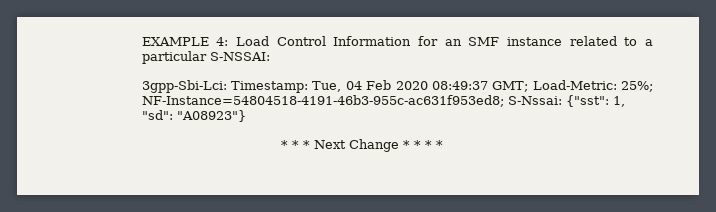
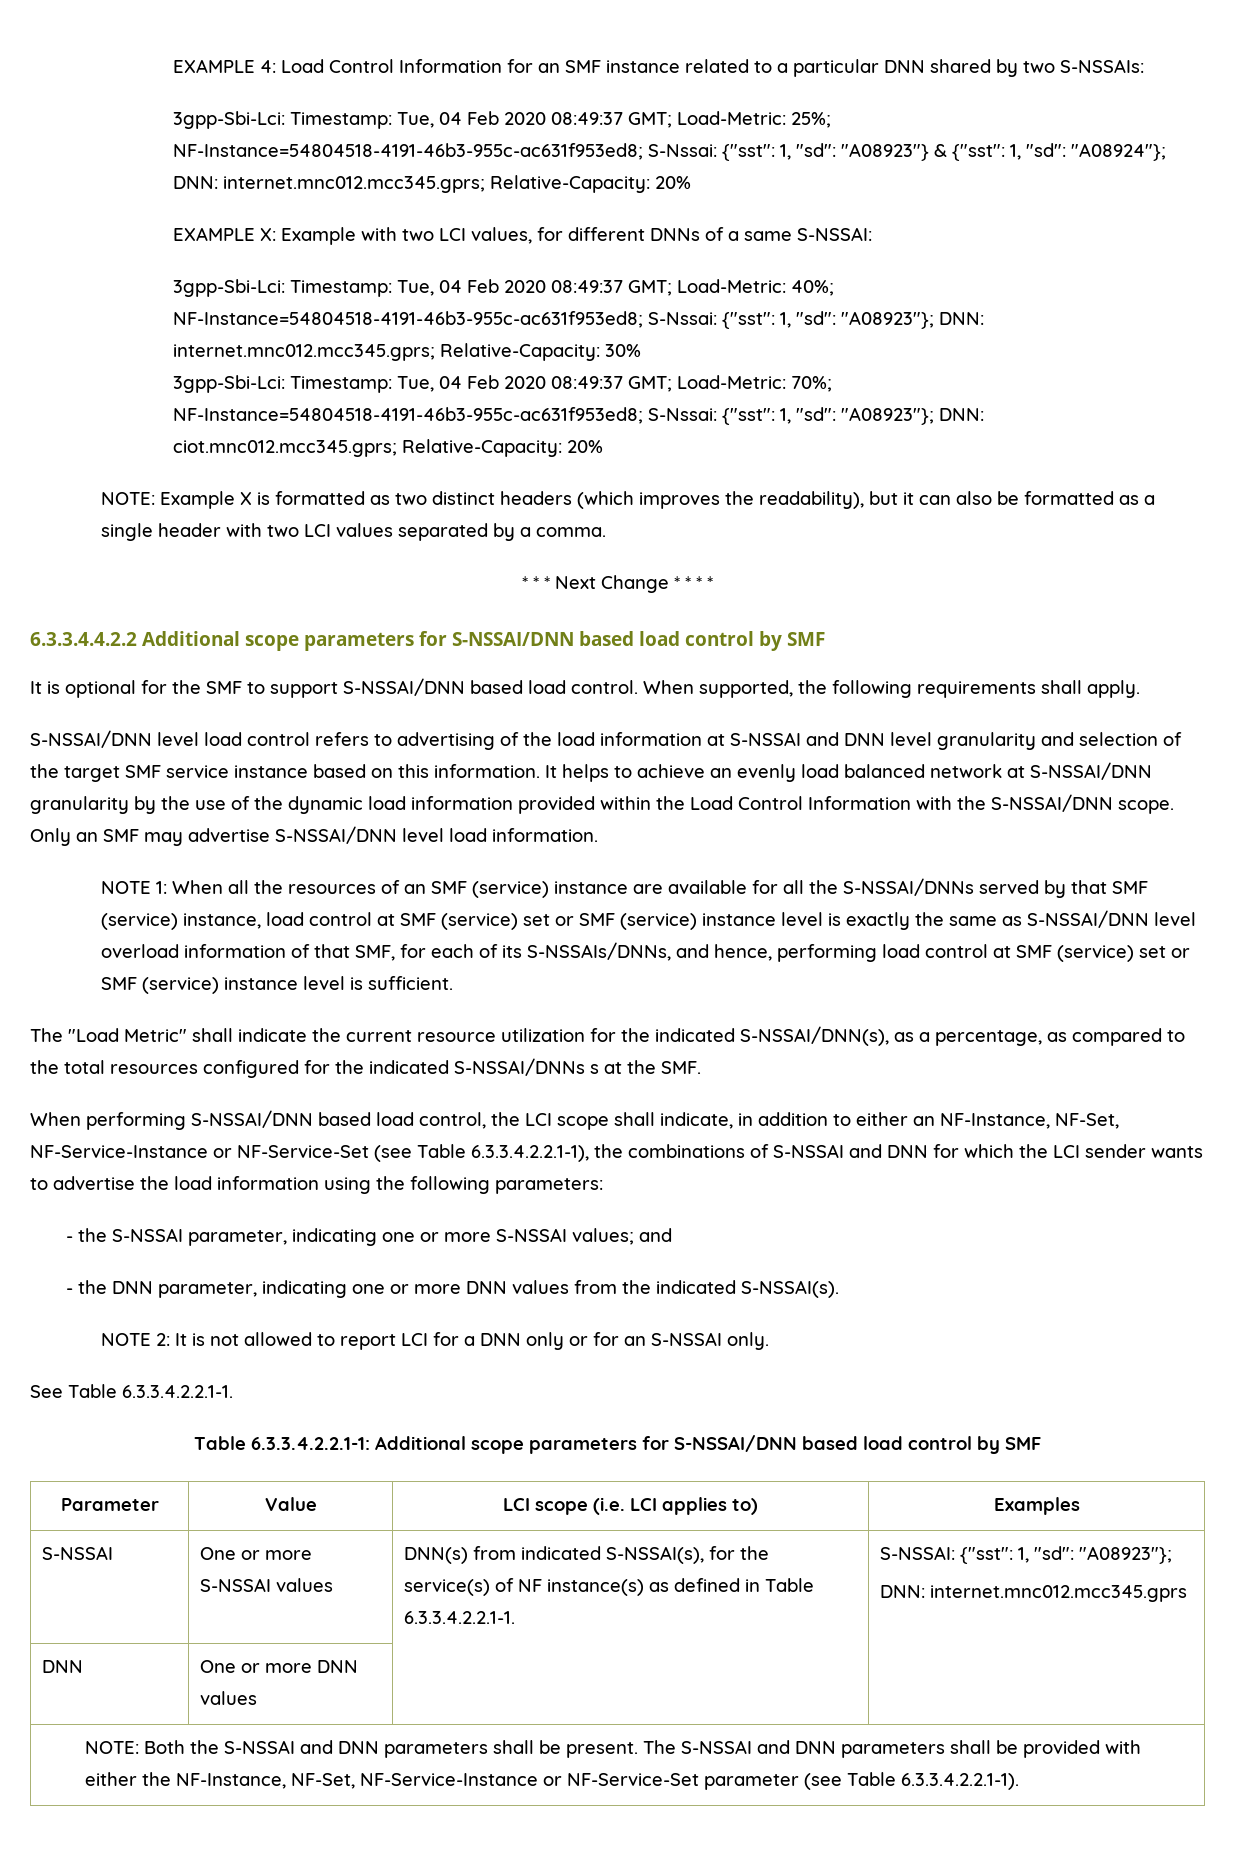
- EXAMPLE 4: Load Control Information for an SMF instance related to a particular S-NSSAI:
+ EXAMPLE 4: Load Control Information for an SMF instance related to a particular DNN shared by two S-NSSAIs:
- 3gpp-Sbi-Lci: Timestamp: Tue, 04 Feb 2020 08:49:37 GMT; Load-Metric: 25%; NF-Instance=54804518-4191-46b3-955c-ac631f953ed8; S-Nssai: {"sst": 1, "sd": "A08923"}
+ 3gpp-Sbi-Lci: Timestamp: Tue, 04 Feb 2020 08:49:37 GMT; Load-Metric: 25%; NF-Instance=54804518-4191-46b3-955c-ac631f953ed8; S-Nssai: {"sst": 1, "sd": "A08923"} & {"sst": 1, "sd": "A08924"}; DNN: internet.mnc012.mcc345.gprs; Relative-Capacity: 20%
+ EXAMPLE X: Example with two LCI values, for different DNNs of a same S-NSSAI:
+ 3gpp-Sbi-Lci: Timestamp: Tue, 04 Feb 2020 08:49:37 GMT; Load-Metric: 40%; NF-Instance=54804518-4191-46b3-955c-ac631f953ed8; S-Nssai: {"sst": 1, "sd": "A08923"}; DNN: internet.mnc012.mcc345.gprs; Relative-Capacity: 30%
+ 3gpp-Sbi-Lci: Timestamp: Tue, 04 Feb 2020 08:49:37 GMT; Load-Metric: 70%; NF-Instance=54804518-4191-46b3-955c-ac631f953ed8; S-Nssai: {"sst": 1, "sd": "A08923"}; DNN: ciot.mnc012.mcc345.gprs; Relative-Capacity: 20%
+ NOTE: Example X is formatted as two distinct headers (which improves the readability), but it can also be formatted as a single header with two LCI values separated by a comma.
+ 6.3.3.4.4.2.2 Additional scope parameters for S-NSSAI/DNN based load control by SMF
+ It is optional for the SMF to support S-NSSAI/DNN based load control. When supported, the following requirements shall apply.
+ S-NSSAI/DNN level load control refers to advertising of the load information at S-NSSAI and DNN level granularity and selection of the target SMF service instance based on this information. It helps to achieve an evenly load balanced network at S-NSSAI/DNN granularity by the use of the dynamic load information provided within the Load Control Information with the S-NSSAI/DNN scope. Only an SMF may advertise S-NSSAI/DNN level load information.
+ NOTE 1: When all the resources of an SMF (service) instance are available for all the S-NSSAI/DNNs served by that SMF (service) instance, load control at SMF (service) set or SMF (service) instance level is exactly the same as S-NSSAI/DNN level overload information of that SMF, for each of its S-NSSAIs/DNNs, and hence, performing load control at SMF (service) set or SMF (service) instance level is sufficient.
+ The "Load Metric" shall indicate the current resource utilization for the indicated S-NSSAI/DNN(s), as a percentage, as compared to the total resources configured for the indicated S-NSSAI/DNNs s at the SMF.
+ When performing S-NSSAI/DNN based load control, the LCI scope shall indicate, in addition to either an NF-Instance, NF-Set, NF-Service-Instance or NF-Service-Set (see Table 6.3.3.4.2.2.1-1), the combinations of S-NSSAI and DNN for which the LCI sender wants to advertise the load information using the following parameters:
+ - the S-NSSAI parameter, indicating one or more S-NSSAI values; and
+ - the DNN parameter, indicating one or more DNN values from the indicated S-NSSAI(s).
+ NOTE 2: It is not allowed to report LCI for a DNN only or for an S-NSSAI only.
+ See Table 6.3.3.4.2.2.1-1.
+ Table 6.3.3.4.2.2.1-1: Additional scope parameters for S-NSSAI/DNN based load control by SMF
+ Parameter | Value | LCI scope (i.e. LCI applies to) | Examples
+ S-NSSAI | One or more S-NSSAI values | DNN(s) from indicated S-NSSAI(s), for the service(s) of NF instance(s) as defined in Table 6.3.3.4.2.2.1-1. | S-NSSAI: {"sst": 1, "sd": "A08923"};
+ DNN: internet.mnc012.mcc345.gprs
+ DNN | One or more DNN values | |
+ NOTE: Both the S-NSSAI and DNN parameters shall be present. The S-NSSAI and DNN parameters shall be provided with either the NF-Instance, NF-Set, NF-Service-Instance or NF-Service-Set parameter (see Table 6.3.3.4.2.2.1-1).

